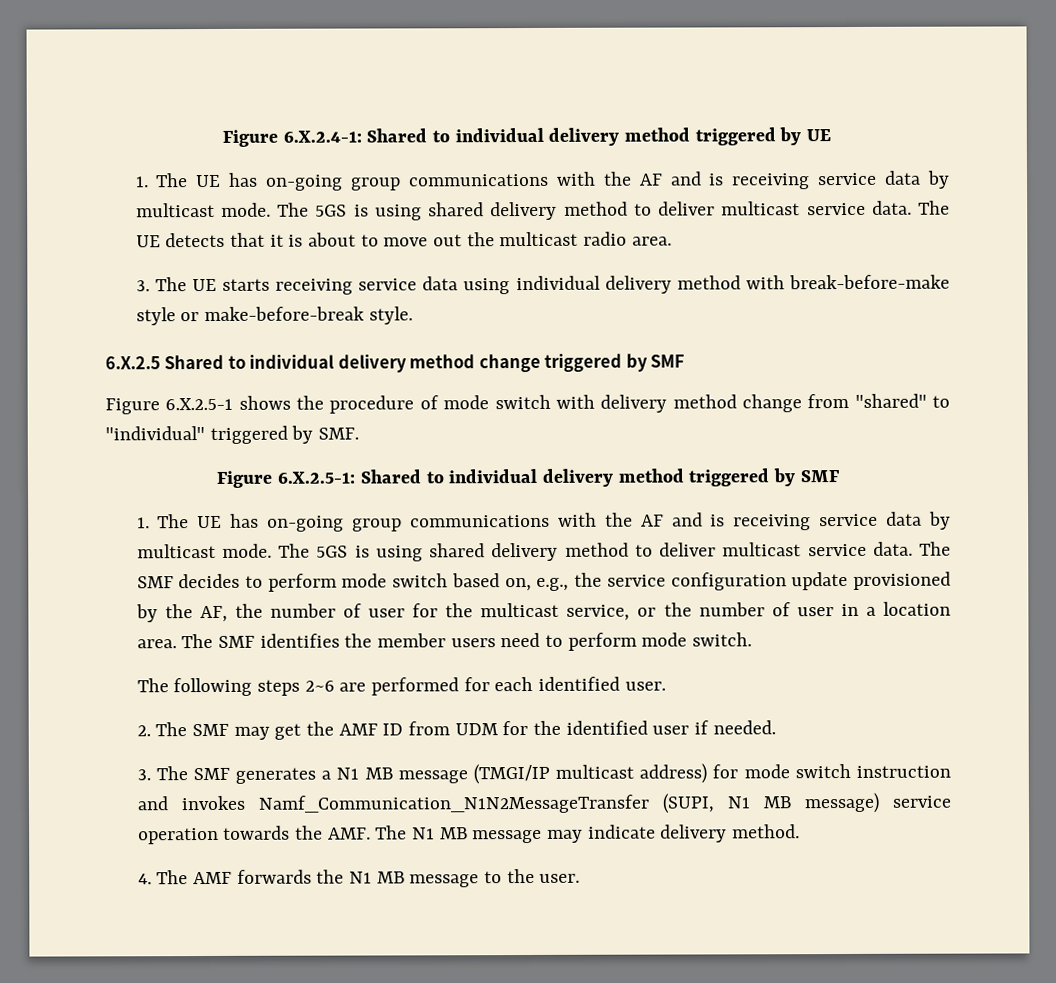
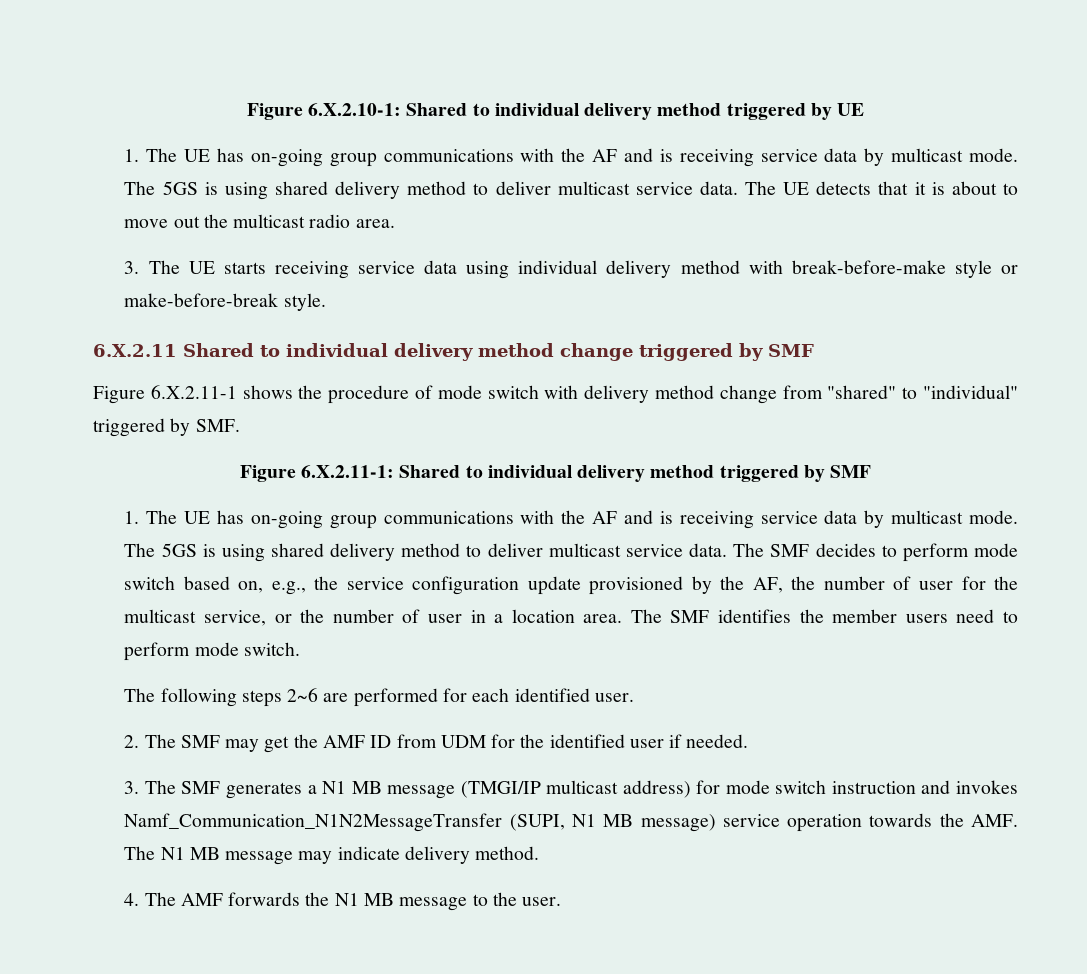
- Figure 6.X.2.4-1: Shared to individual delivery method triggered by UE
+ Figure 6.X.2.10-1: Shared to individual delivery method triggered by UE
- 6.X.2.5 Shared to individual delivery method change triggered by SMF
+ 6.X.2.11 Shared to individual delivery method change triggered by SMF
- Figure 6.X.2.5-1 shows the procedure of mode switch with delivery method change from "shared" to "individual" triggered by SMF.
+ Figure 6.X.2.11-1 shows the procedure of mode switch with delivery method change from "shared" to "individual" triggered by SMF.
- Figure 6.X.2.5-1: Shared to individual delivery method triggered by SMF
+ Figure 6.X.2.11-1: Shared to individual delivery method triggered by SMF

